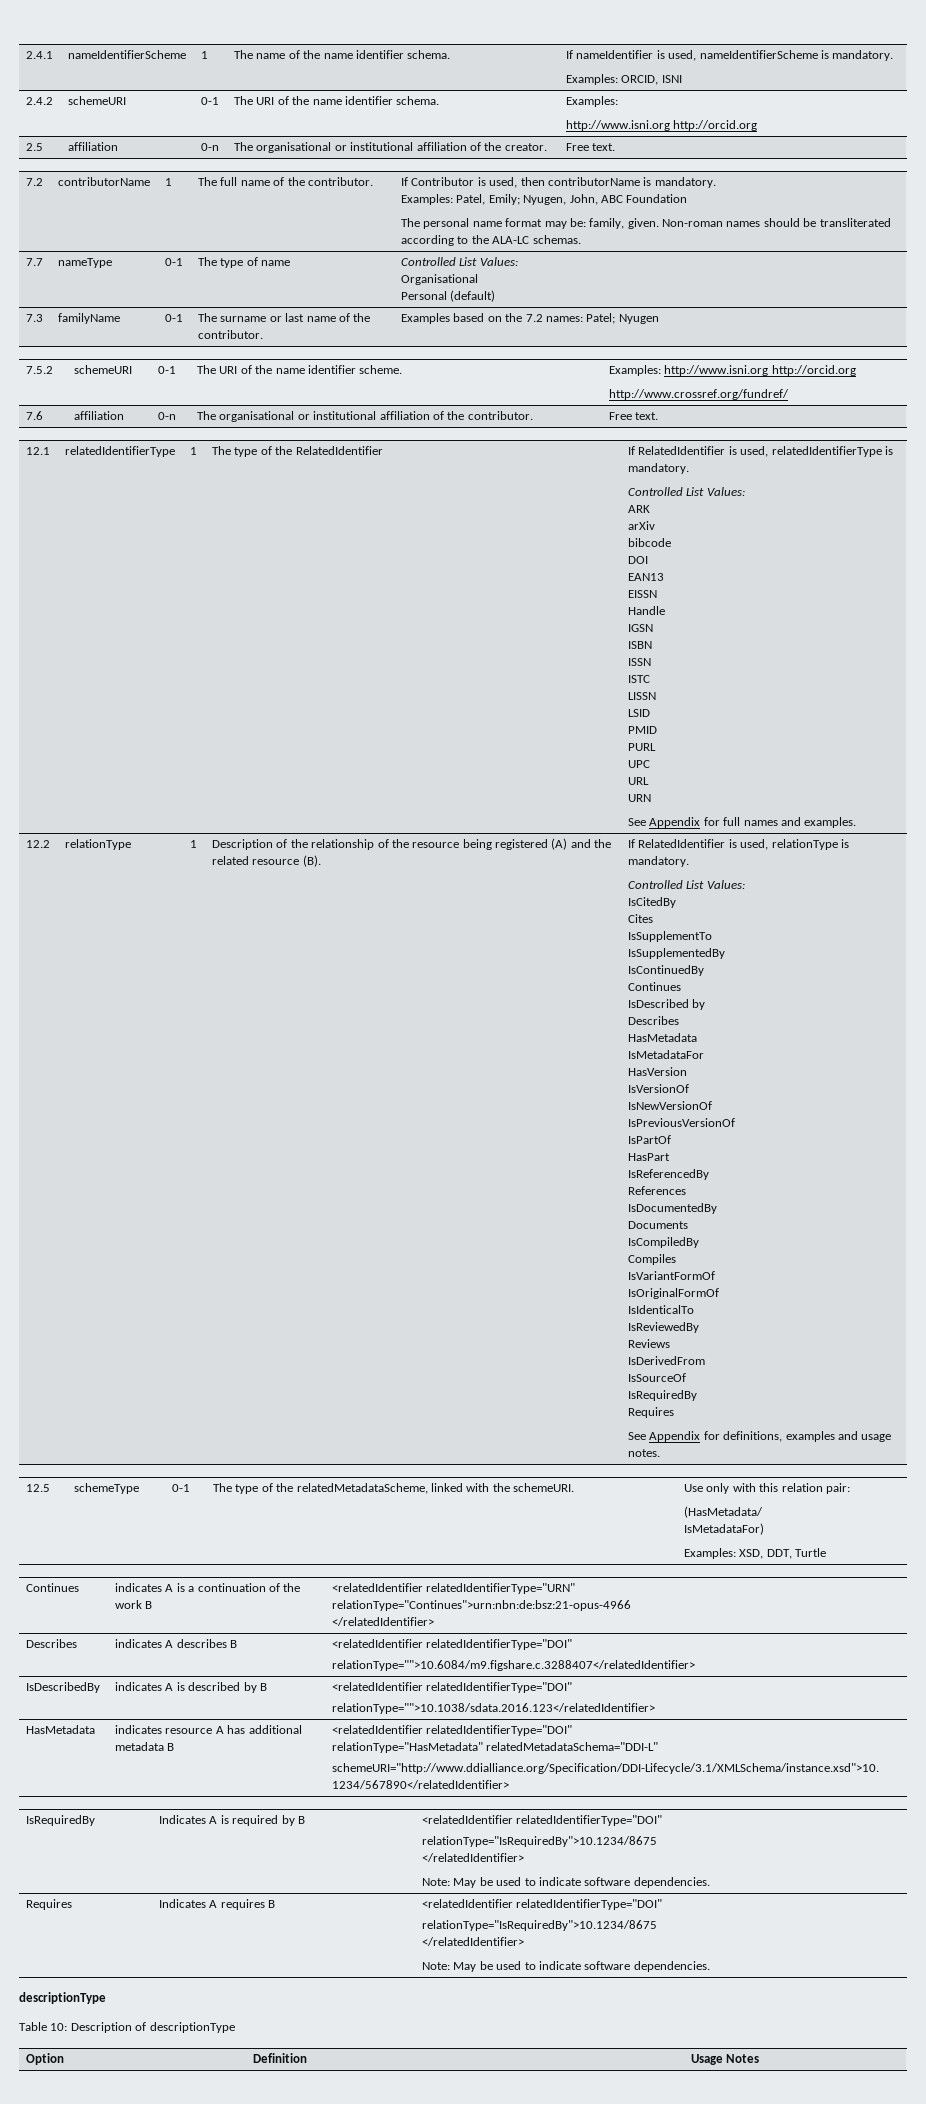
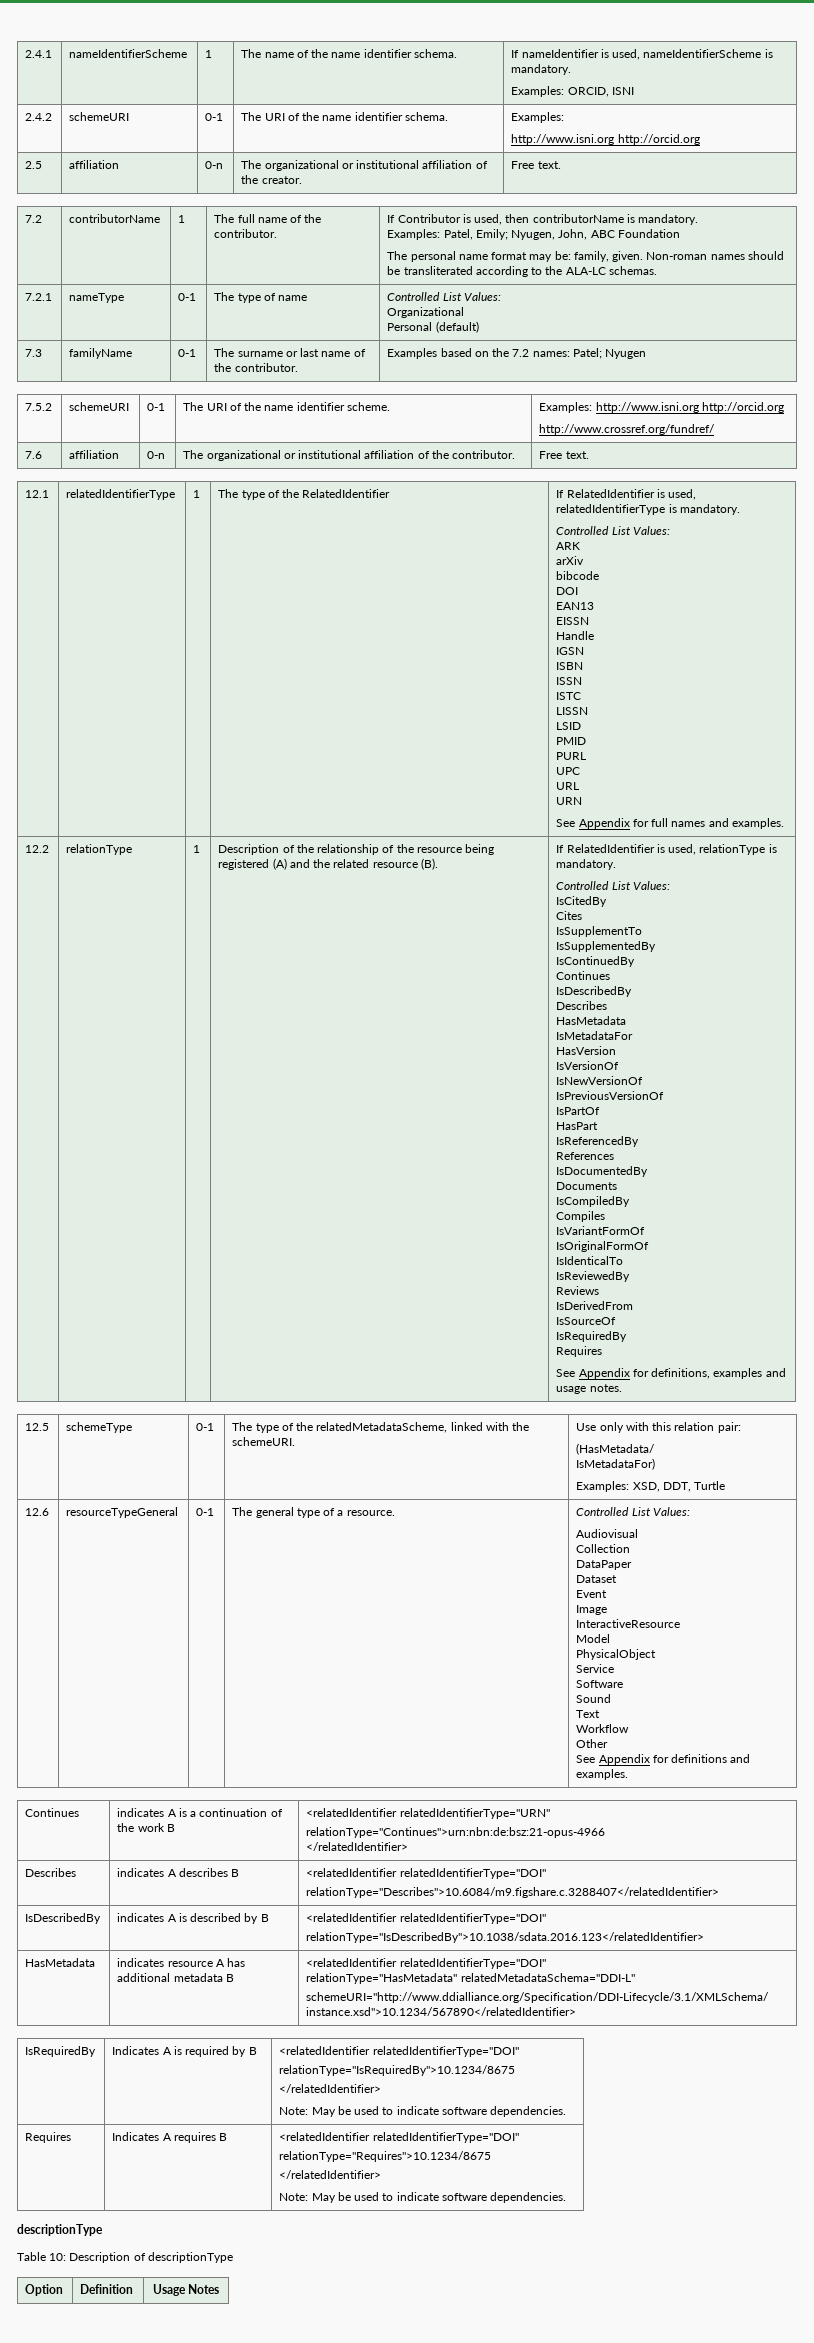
- 2.5 | affiliation | 0-n | The organisational or institutional affiliation of the creator. | Free text.
+ 2.5 | affiliation | 0-n | The organizational or institutional affiliation of the creator. | Free text.
- 7.7 | nameType | 0-1 | The type of name | Controlled List Values:
- Organisational
+ 7.2.1 | nameType | 0-1 | The type of name | Controlled List Values:
+ Organizational
- 7.6 | affiliation | 0-n | The organisational or institutional affiliation of the contributor. | Free text.
+ 7.6 | affiliation | 0-n | The organizational or institutional affiliation of the contributor. | Free text.
  IsContinuedBy
  Continues
- IsDescribed by
+ IsDescribedBy
+ 12.6 | resourceTypeGeneral | 0-1 | The general type of a resource. | Controlled List Values:
+ Audiovisual
+ Collection
+ DataPaper
+ Dataset
+ Event
+ Image
+ InteractiveResource
+ Model
+ PhysicalObject
+ Service
+ Software
+ Sound
+ Text
+ Workflow
+ Other
+ See Appendix for definitions and examples.
  Describes | indicates A describes B | <relatedIdentifier relatedIdentifierType="DOI"
- relationType="">10.6084/m9.figshare.c.3288407</relatedIdentifier>
+ relationType="Describes">10.6084/m9.figshare.c.3288407</relatedIdentifier>
  IsDescribedBy | indicates A is described by B | <relatedIdentifier relatedIdentifierType="DOI"
- relationType="">10.1038/sdata.2016.123</relatedIdentifier>
+ relationType="IsDescribedBy">10.1038/sdata.2016.123</relatedIdentifier>
  Requires | Indicates A requires B | <relatedIdentifier relatedIdentifierType="DOI"
- relationType="IsRequiredBy">10.1234/8675
+ relationType="Requires">10.1234/8675

